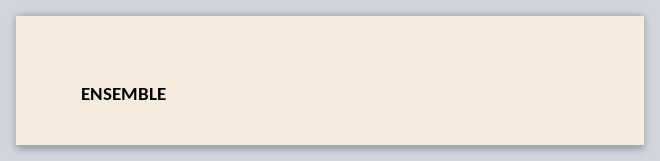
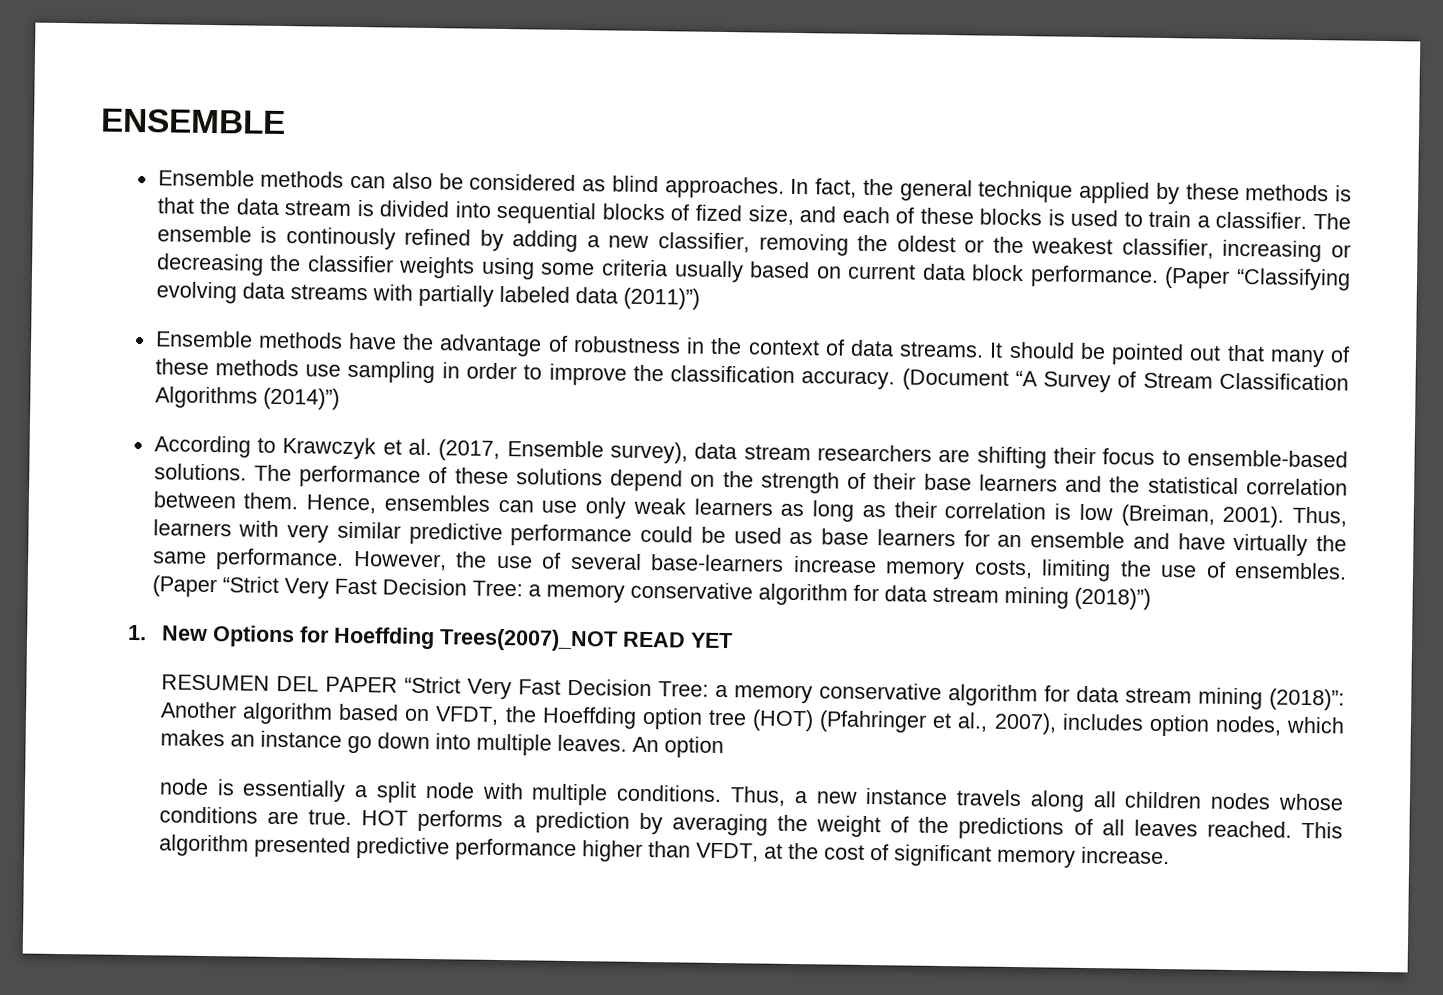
+ Ensemble methods can also be considered as blind approaches. In fact, the general technique applied by these methods is that the data stream is divided into sequential blocks of fized size, and each of these blocks is used to train a classifier. The ensemble is continously refined by adding a new classifier, removing the oldest or the weakest classifier, increasing or decreasing the classifier weights using some criteria usually based on current data block performance. (Paper “Classifying evolving data streams with partially labeled data (2011)”)
+ Ensemble methods have the advantage of robustness in the context of data streams. It should be pointed out that many of these methods use sampling in order to improve the classification accuracy. (Document “A Survey of Stream Classification Algorithms (2014)”)
+ According to Krawczyk et al. (2017, Ensemble survey), data stream researchers are shifting their focus to ensemble-based solutions. The performance of these solutions depend on the strength of their base learners and the statistical correlation between them. Hence, ensembles can use only weak learners as long as their correlation is low (Breiman, 2001). Thus, learners with very similar predictive performance could be used as base learners for an ensemble and have virtually the same performance. However, the use of several base-learners increase memory costs, limiting the use of ensembles. (Paper “Strict Very Fast Decision Tree: a memory conservative algorithm for data stream mining (2018)”)
+ 1. New Options for Hoeffding Trees(2007)_NOT READ YET
+ RESUMEN DEL PAPER “Strict Very Fast Decision Tree: a memory conservative algorithm for data stream mining (2018)”: Another algorithm based on VFDT, the Hoeffding option tree (HOT) (Pfahringer et al., 2007), includes option nodes, which makes an instance go down into multiple leaves. An option
+ node is essentially a split node with multiple conditions. Thus, a new instance travels along all children nodes whose conditions are true. HOT performs a prediction by averaging the weight of the predictions of all leaves reached. This algorithm presented predictive performance higher than VFDT, at the cost of significant memory increase.

